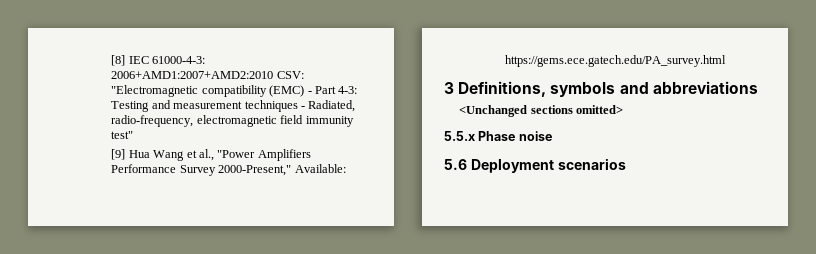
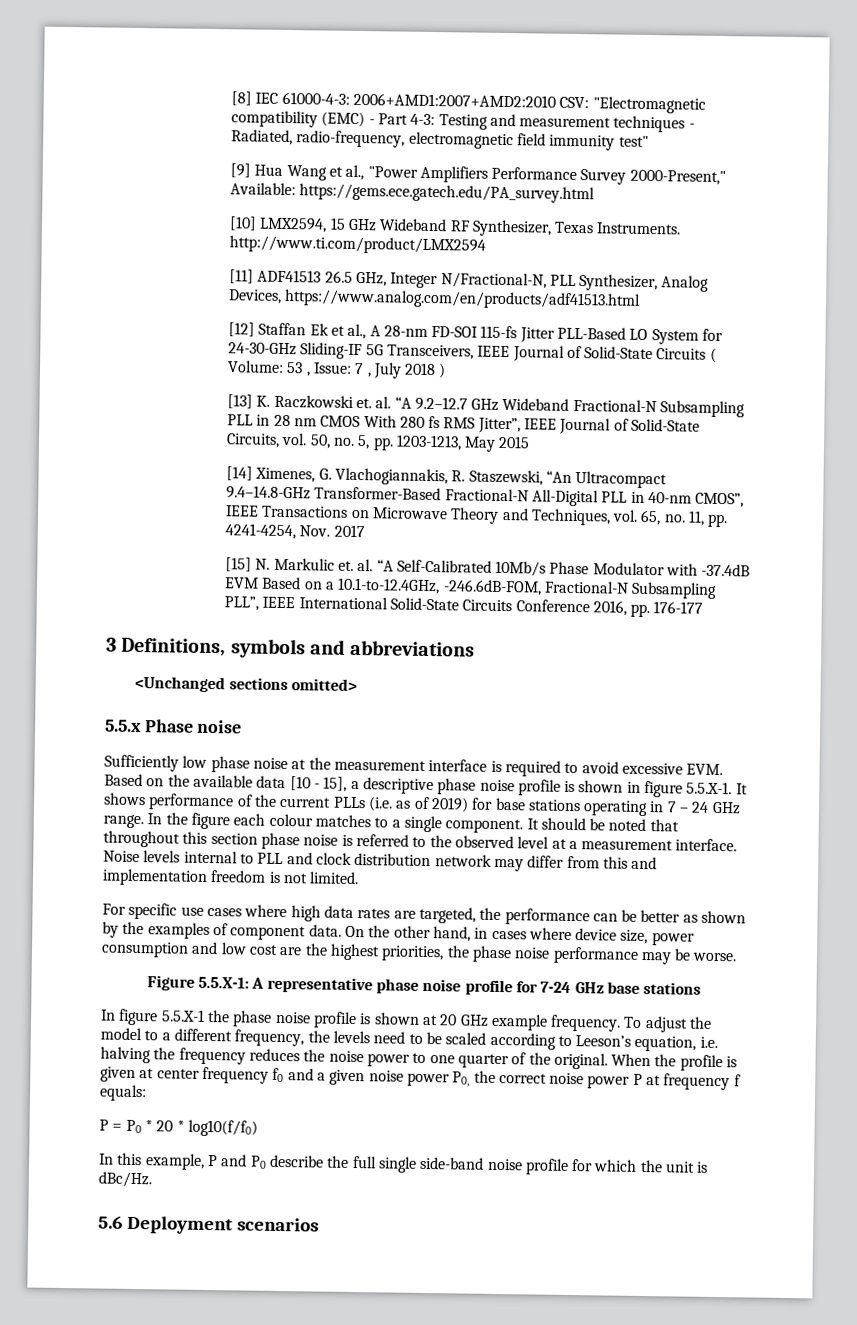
+ [10] LMX2594, 15 GHz Wideband RF Synthesizer, Texas Instruments. http://www.ti.com/product/LMX2594
+ [11] ADF41513 26.5 GHz, Integer N/Fractional-N, PLL Synthesizer, Analog Devices, https://www.analog.com/en/products/adf41513.html
+ [12] Staffan Ek et al., A 28-nm FD-SOI 115-fs Jitter PLL-Based LO System for 24-30-GHz Sliding-IF 5G Transceivers, IEEE Journal of Solid-State Circuits ( Volume: 53 , Issue: 7 , July 2018 )
+ [13] K. Raczkowski et. al. “A 9.2–12.7 GHz Wideband Fractional-N Subsampling PLL in 28 nm CMOS With 280 fs RMS Jitter”, IEEE Journal of Solid-State Circuits, vol. 50, no. 5, pp. 1203-1213, May 2015
+ [14] Ximenes, G. Vlachogiannakis, R. Staszewski, “An Ultracompact 9.4–14.8-GHz Transformer-Based Fractional-N All-Digital PLL in 40-nm CMOS”, IEEE Transactions on Microwave Theory and Techniques, vol. 65, no. 11, pp. 4241-4254, Nov. 2017
+ [15] N. Markulic et. al. “A Self-Calibrated 10Mb/s Phase Modulator with -37.4dB EVM Based on a 10.1-to-12.4GHz, -246.6dB-FOM, Fractional-N Subsampling PLL”, IEEE International Solid-State Circuits Conference 2016, pp. 176-177
+ Sufficiently low phase noise at the measurement interface is required to avoid excessive EVM. Based on the available data [10 - 15], a descriptive phase noise profile is shown in figure 5.5.X-1. It shows performance of the current PLLs (i.e. as of 2019) for base stations operating in 7 – 24 GHz range. In the figure each colour matches to a single component. It should be noted that throughout this section phase noise is referred to the observed level at a measurement interface. Noise levels internal to PLL and clock distribution network may differ from this and implementation freedom is not limited.
+ For specific use cases where high data rates are targeted, the performance can be better as shown by the examples of component data. On the other hand, in cases where device size, power consumption and low cost are the highest priorities, the phase noise performance may be worse.
+ Figure 5.5.X-1: A representative phase noise profile for 7-24 GHz base stations
+ In figure 5.5.X-1 the phase noise profile is shown at 20 GHz example frequency. To adjust the model to a different frequency, the levels need to be scaled according to Leeson’s equation, i.e. halving the frequency reduces the noise power to one quarter of the original. When the profile is given at center frequency f0 and a given noise power P0, the correct noise power P at frequency f equals:
+ P = P0 * 20 * log10(f/f0)
+ In this example, P and P0 describe the full single side-band noise profile for which the unit is dBc/Hz.

